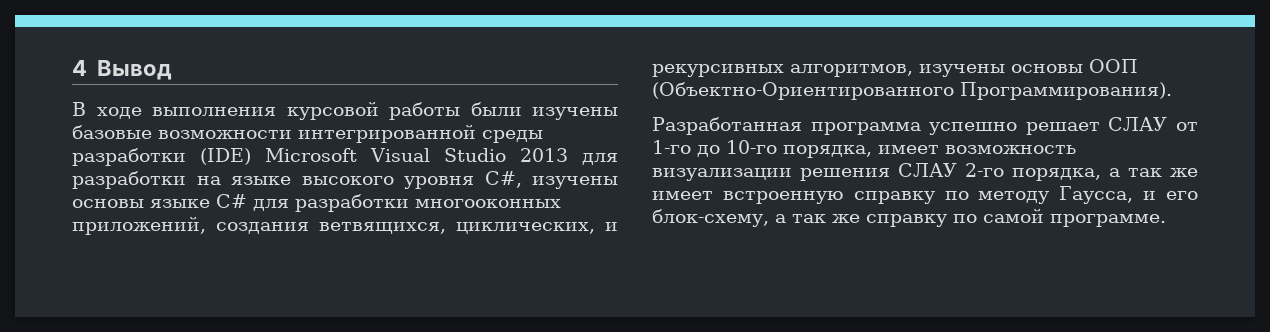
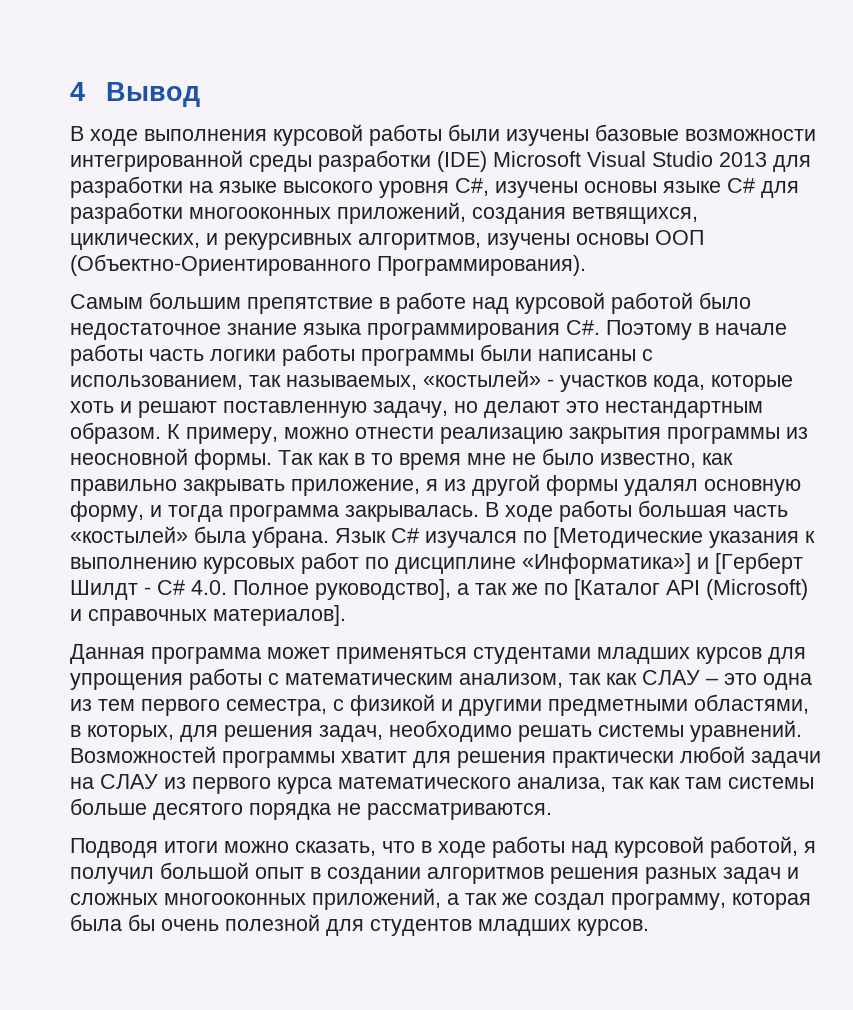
- Разработанная программа успешно решает СЛАУ от 1-го до 10-го порядка, имеет возможность визуализации решения СЛАУ 2-го порядка, а так же имеет встроенную справку по методу Гаусса, и его блок-схему, а так же справку по самой программе.
+ Самым большим препятствие в работе над курсовой работой было недостаточное знание языка программирования C#. Поэтому в начале работы часть логики работы программы были написаны с использованием, так называемых, «костылей» - участков кода, которые хоть и решают поставленную задачу, но делают это нестандартным образом. К примеру, можно отнести реализацию закрытия программы из неосновной формы. Так как в то время мне не было известно, как правильно закрывать приложение, я из другой формы удалял основную форму, и тогда программа закрывалась. В ходе работы большая часть «костылей» была убрана. Язык C# изучался по [Методические указания к выполнению курсовых работ по дисциплине «Информатика»] и [Герберт Шилдт - C# 4.0. Полное руководство], а так же по [Каталог API (Microsoft) и справочных материалов].
+ Данная программа может применяться студентами младших курсов для упрощения работы с математическим анализом, так как СЛАУ – это одна из тем первого семестра, с физикой и другими предметными областями, в которых, для решения задач, необходимо решать системы уравнений. Возможностей программы хватит для решения практически любой задачи на СЛАУ из первого курса математического анализа, так как там системы больше десятого порядка не рассматриваются.
+ Подводя итоги можно сказать, что в ходе работы над курсовой работой, я получил большой опыт в создании алгоритмов решения разных задач и сложных многооконных приложений, а так же создал программу, которая была бы очень полезной для студентов младших курсов.

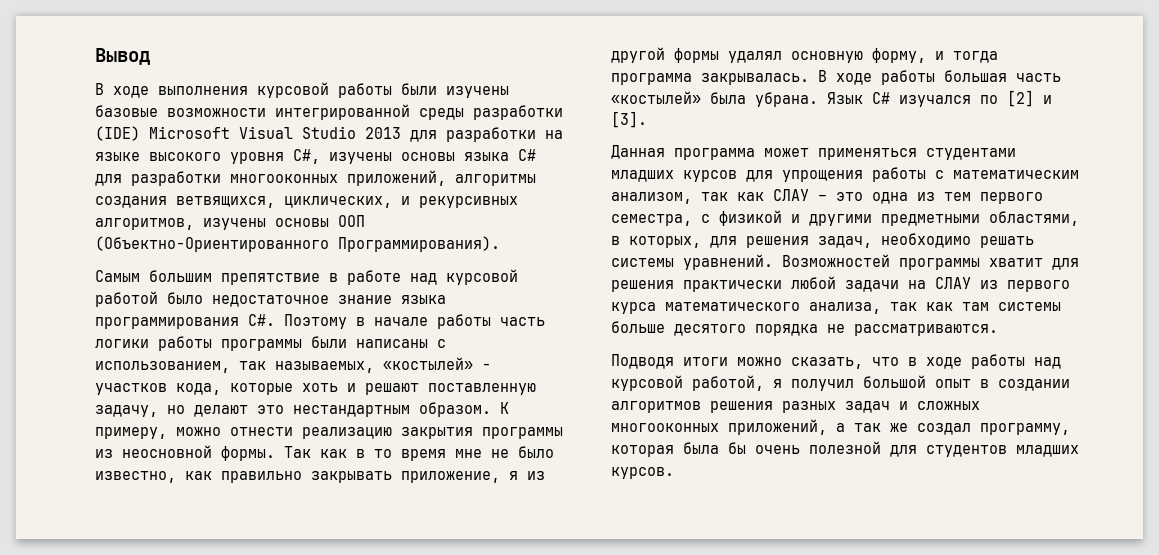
- 4 Вывод
+ Вывод
- В ходе выполнения курсовой работы были изучены базовые возможности интегрированной среды разработки (IDE) Microsoft Visual Studio 2013 для разработки на языке высокого уровня C#, изучены основы языке С# для разработки многооконных приложений, создания ветвящихся, циклических, и рекурсивных алгоритмов, изучены основы ООП (Объектно-Ориентированного Программирования).
+ В ходе выполнения курсовой работы были изучены базовые возможности интегрированной среды разработки (IDE) Microsoft Visual Studio 2013 для разработки на языке высокого уровня C#, изучены основы языка С# для разработки многооконных приложений, алгоритмы создания ветвящихся, циклических, и рекурсивных алгоритмов, изучены основы ООП (Объектно-Ориентированного Программирования).
- Язык C# изучался по [Методические указания к выполнению курсовых работ по дисциплине «Информатика»] и [Герберт Шилдт - C# 4.0. Полное руководство], а так же по [Каталог API (Microsoft) и справочных материалов].
+ Язык C# изучался по [2] и [3].

